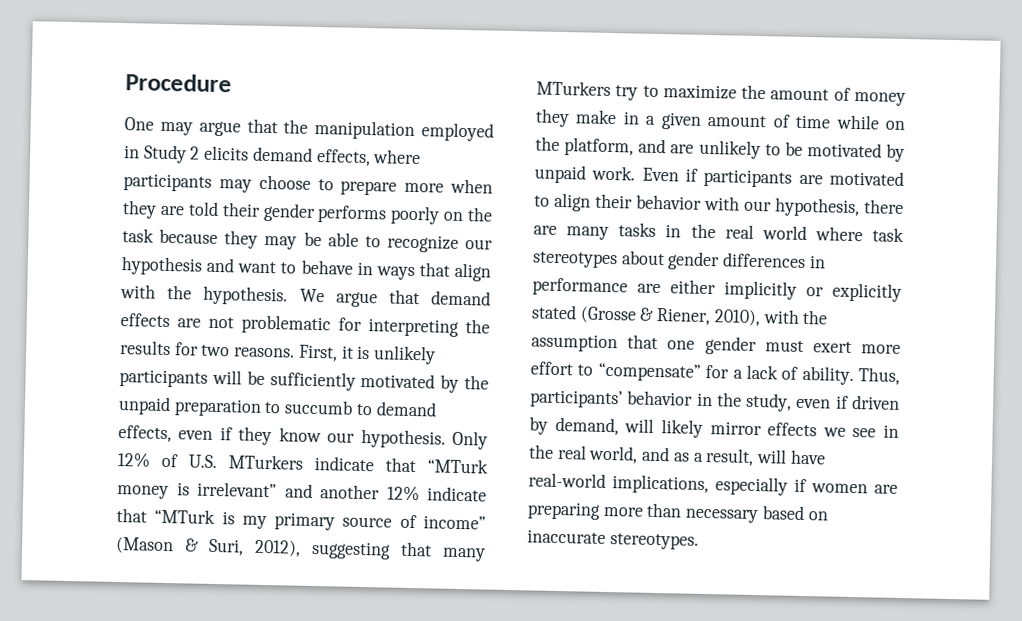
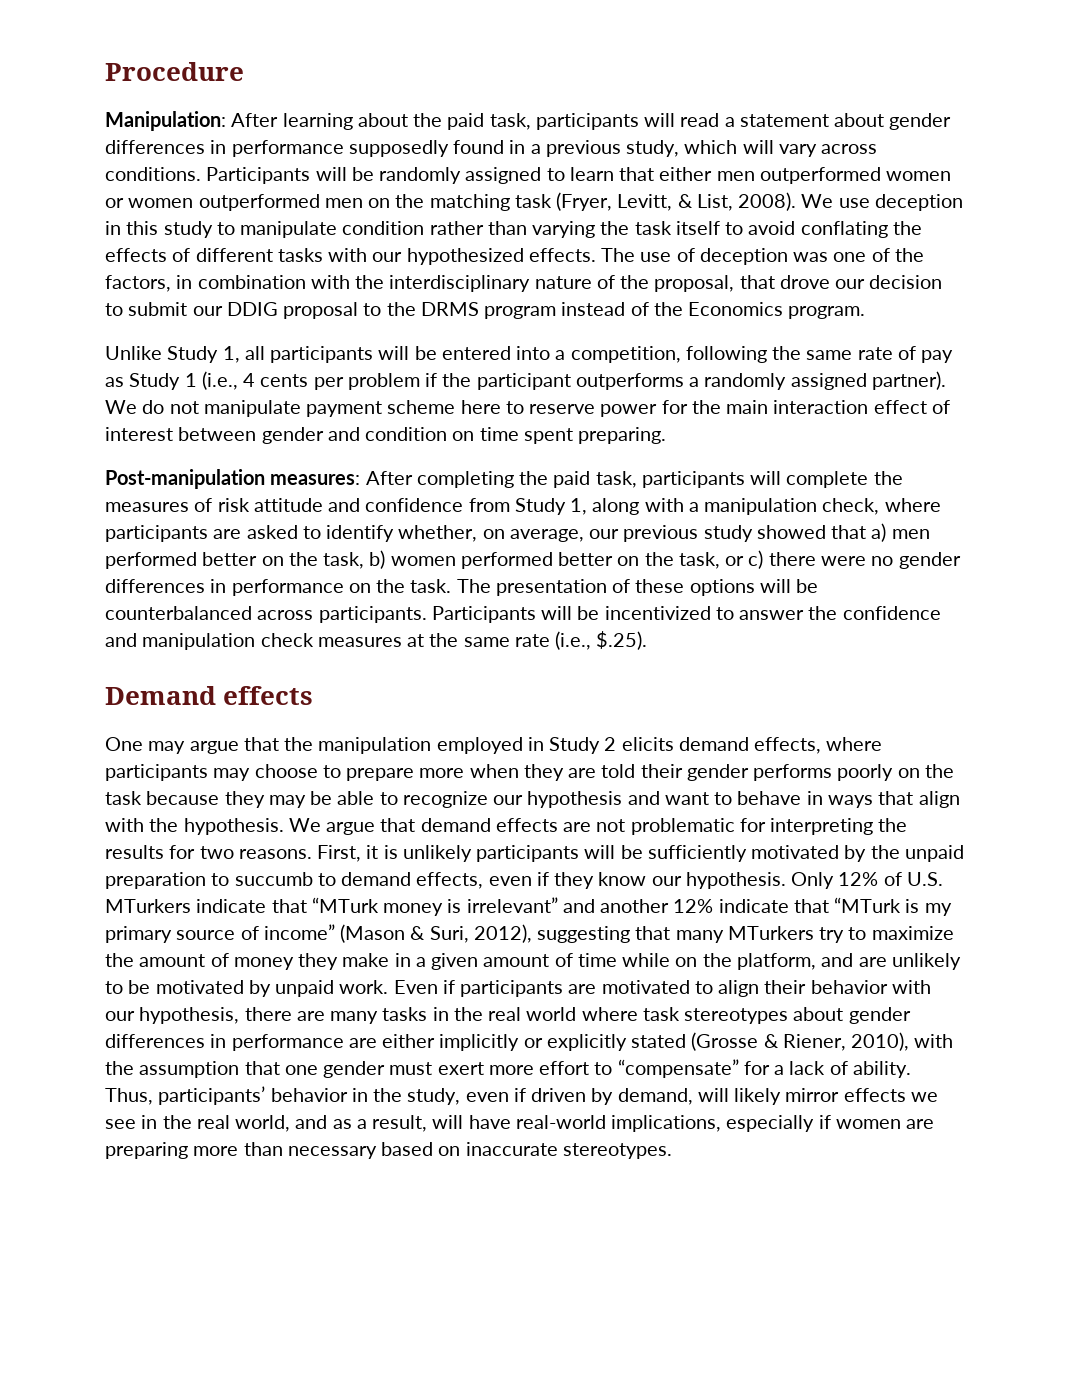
+ Manipulation: After learning about the paid task, participants will read a statement about gender differences in performance supposedly found in a previous study, which will vary across conditions. Participants will be randomly assigned to learn that either men outperformed women or women outperformed men on the matching task (Fryer, Levitt, & List, 2008). We use deception in this study to manipulate condition rather than varying the task itself to avoid conflating the effects of different tasks with our hypothesized effects. The use of deception was one of the factors, in combination with the interdisciplinary nature of the proposal, that drove our decision to submit our DDIG proposal to the DRMS program instead of the Economics program.
+ Unlike Study 1, all participants will be entered into a competition, following the same rate of pay as Study 1 (i.e., 4 cents per problem if the participant outperforms a randomly assigned partner). We do not manipulate payment scheme here to reserve power for the main interaction effect of interest between gender and condition on time spent preparing.
+ Post-manipulation measures: After completing the paid task, participants will complete the measures of risk attitude and confidence from Study 1, along with a manipulation check, where participants are asked to identify whether, on average, our previous study showed that a) men performed better on the task, b) women performed better on the task, or c) there were no gender differences in performance on the task. The presentation of these options will be counterbalanced across participants. Participants will be incentivized to answer the confidence and manipulation check measures at the same rate (i.e., $.25).
+ Demand effects

